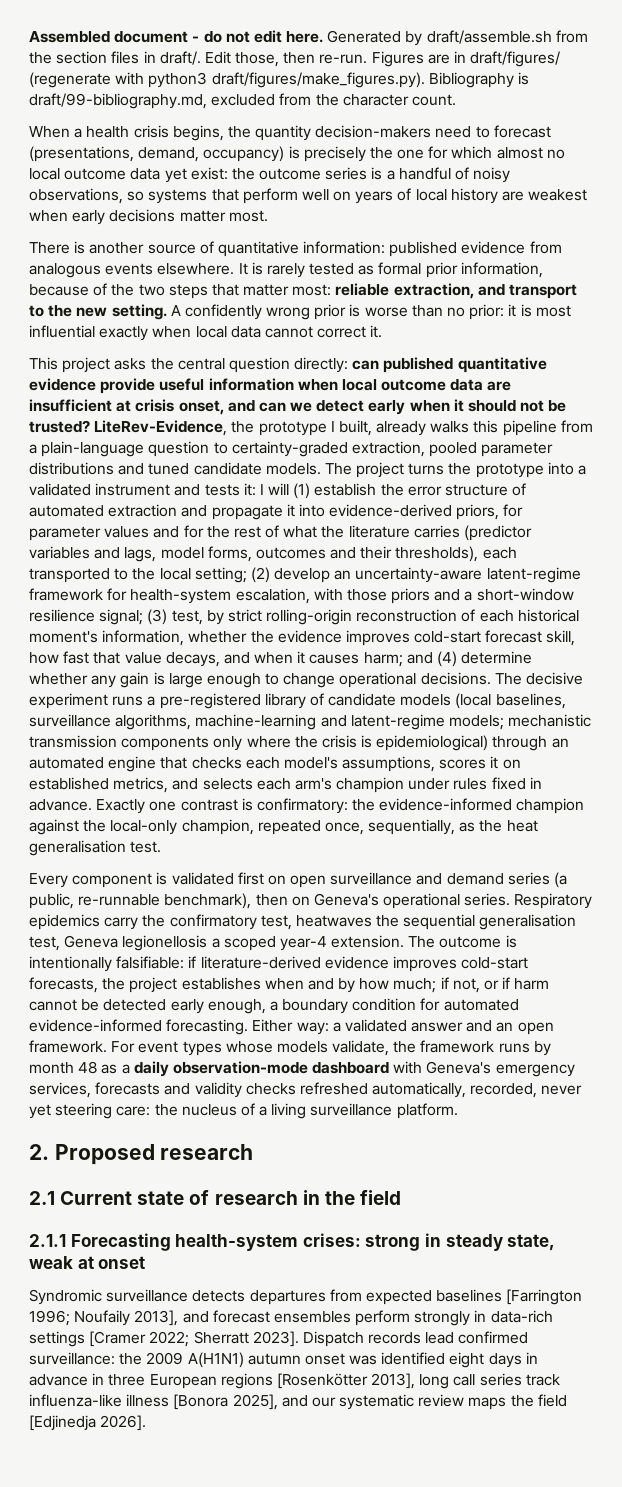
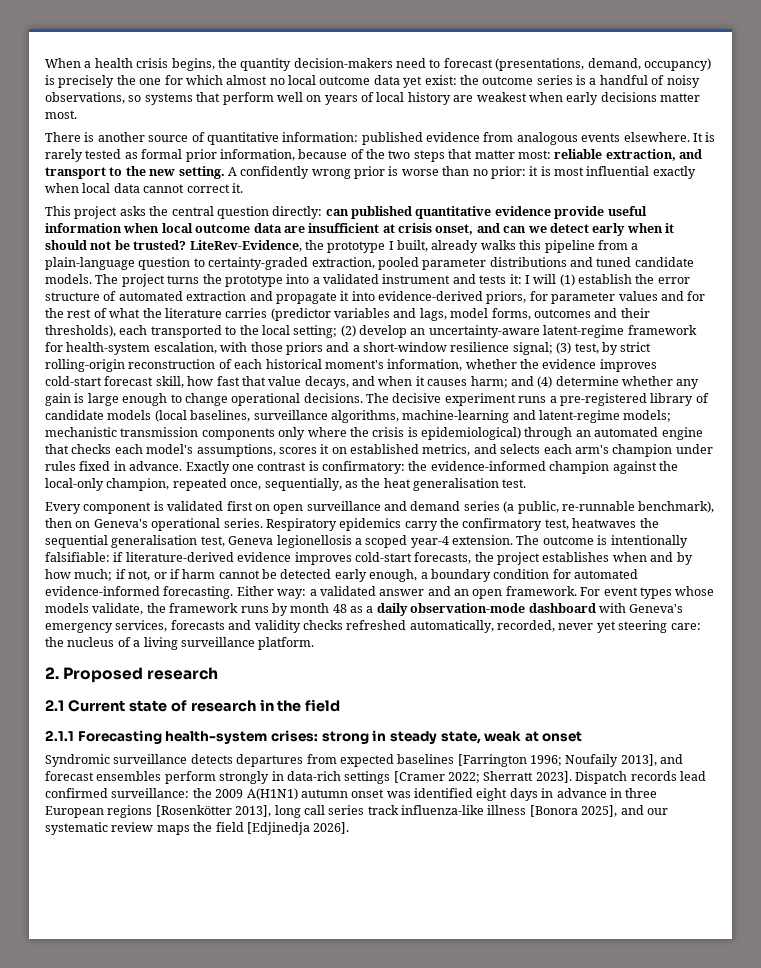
- Assembled document - do not edit here. Generated by draft/assemble.sh from the section files in draft/. Edit those, then re-run. Figures are in draft/figures/ (regenerate with python3 draft/figures/make_figures.py). Bibliography is draft/99-bibliography.md, excluded from the character count.

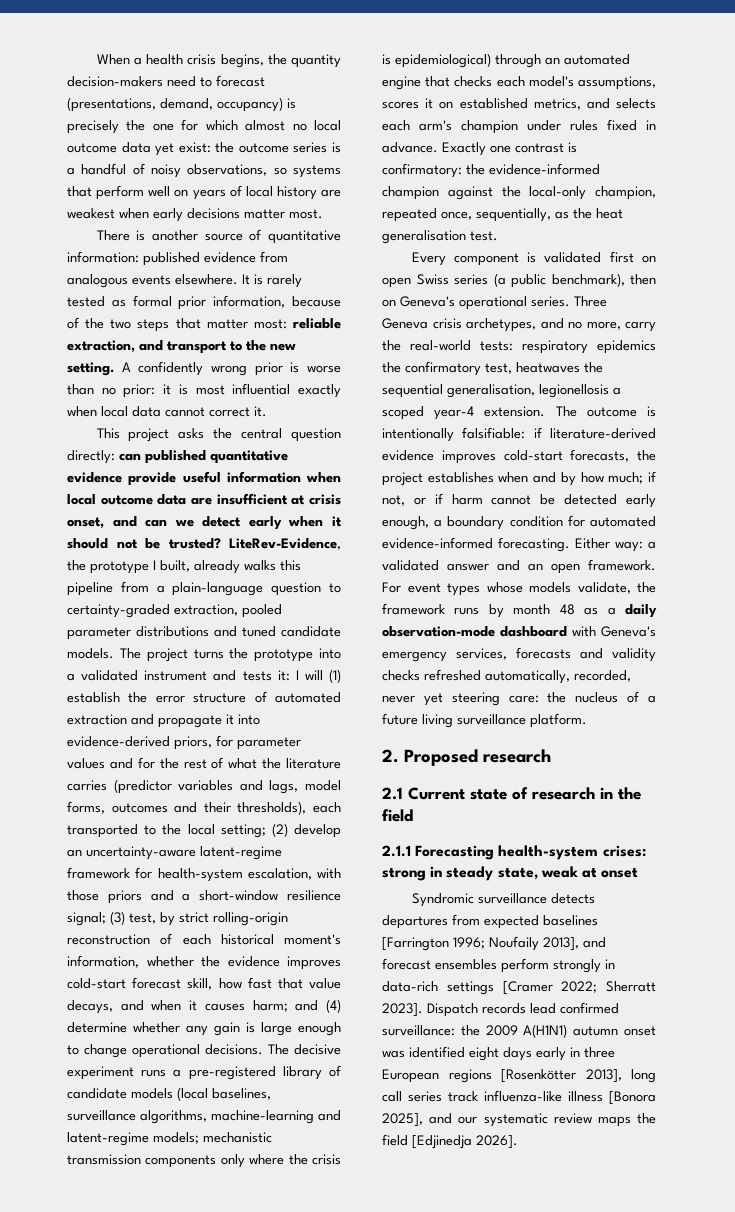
- Every component is validated first on open surveillance and demand series (a public, re-runnable benchmark), then on Geneva's operational series.
+ Every component is validated first on open Swiss series (a public benchmark), then on Geneva's operational series.
- Respiratory epidemics carry the confirmatory test, heatwaves the sequential generalisation test, Geneva legionellosis a scoped year-4 extension.
+ Three Geneva crisis archetypes, and no more, carry the real-world tests: respiratory epidemics the confirmatory test, heatwaves the sequential generalisation, legionellosis a scoped year-4 extension.
- For event types whose models validate, the framework runs by month 48 as a daily observation-mode dashboard with Geneva's emergency services, forecasts and validity checks refreshed automatically, recorded, never yet steering care: the nucleus of a living surveillance platform.
+ For event types whose models validate, the framework runs by month 48 as a daily observation-mode dashboard with Geneva's emergency services, forecasts and validity checks refreshed automatically, recorded, never yet steering care: the nucleus of a future living surveillance platform.
- Dispatch records lead confirmed surveillance: the 2009 A(H1N1) autumn onset was identified eight days in advance in three European regions [Rosenkötter 2013], long call series track influenza-like illness [Bonora 2025], and our systematic review maps the field [Edjinedja 2026].
+ Dispatch records lead confirmed surveillance: the 2009 A(H1N1) autumn onset was identified eight days early in three European regions [Rosenkötter 2013], long call series track influenza-like illness [Bonora 2025], and our systematic review maps the field [Edjinedja 2026].

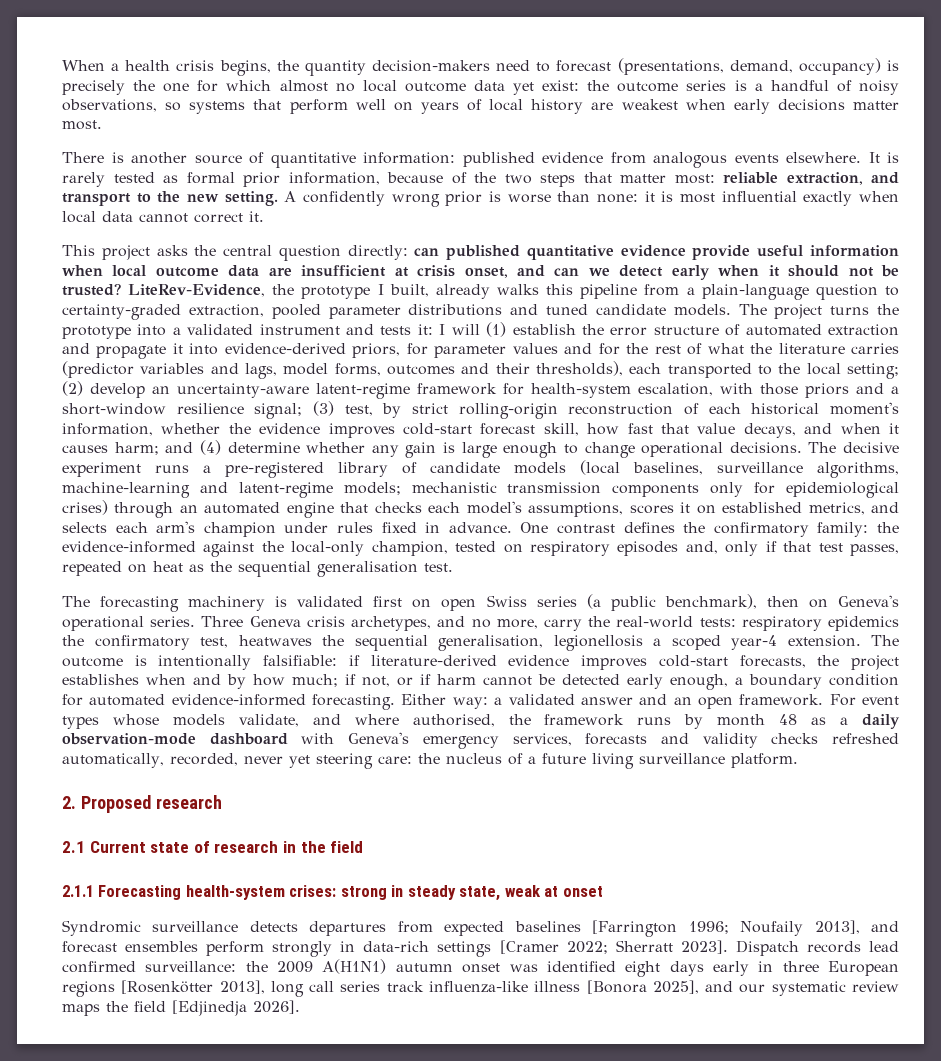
- A confidently wrong prior is worse than no prior: it is most influential exactly when local data cannot correct it.
+ A confidently wrong prior is worse than none: it is most influential exactly when local data cannot correct it.
- The decisive experiment runs a pre-registered library of candidate models (local baselines, surveillance algorithms, machine-learning and latent-regime models; mechanistic transmission components only where the crisis is epidemiological) through an automated engine that checks each model's assumptions, scores it on established metrics, and selects each arm's champion under rules fixed in advance.
+ The decisive experiment runs a pre-registered library of candidate models (local baselines, surveillance algorithms, machine-learning and latent-regime models; mechanistic transmission components only for epidemiological crises) through an automated engine that checks each model's assumptions, scores it on established metrics, and selects each arm's champion under rules fixed in advance.
- Exactly one contrast is confirmatory: the evidence-informed champion against the local-only champion, repeated once, sequentially, as the heat generalisation test.
+ One contrast defines the confirmatory family: the evidence-informed against the local-only champion, tested on respiratory episodes and, only if that test passes, repeated on heat as the sequential generalisation test.
- Every component is validated first on open Swiss series (a public benchmark), then on Geneva's operational series.
+ The forecasting machinery is validated first on open Swiss series (a public benchmark), then on Geneva's operational series.
- For event types whose models validate, the framework runs by month 48 as a daily observation-mode dashboard with Geneva's emergency services, forecasts and validity checks refreshed automatically, recorded, never yet steering care: the nucleus of a future living surveillance platform.
+ For event types whose models validate, and where authorised, the framework runs by month 48 as a daily observation-mode dashboard with Geneva's emergency services, forecasts and validity checks refreshed automatically, recorded, never yet steering care: the nucleus of a future living surveillance platform.

